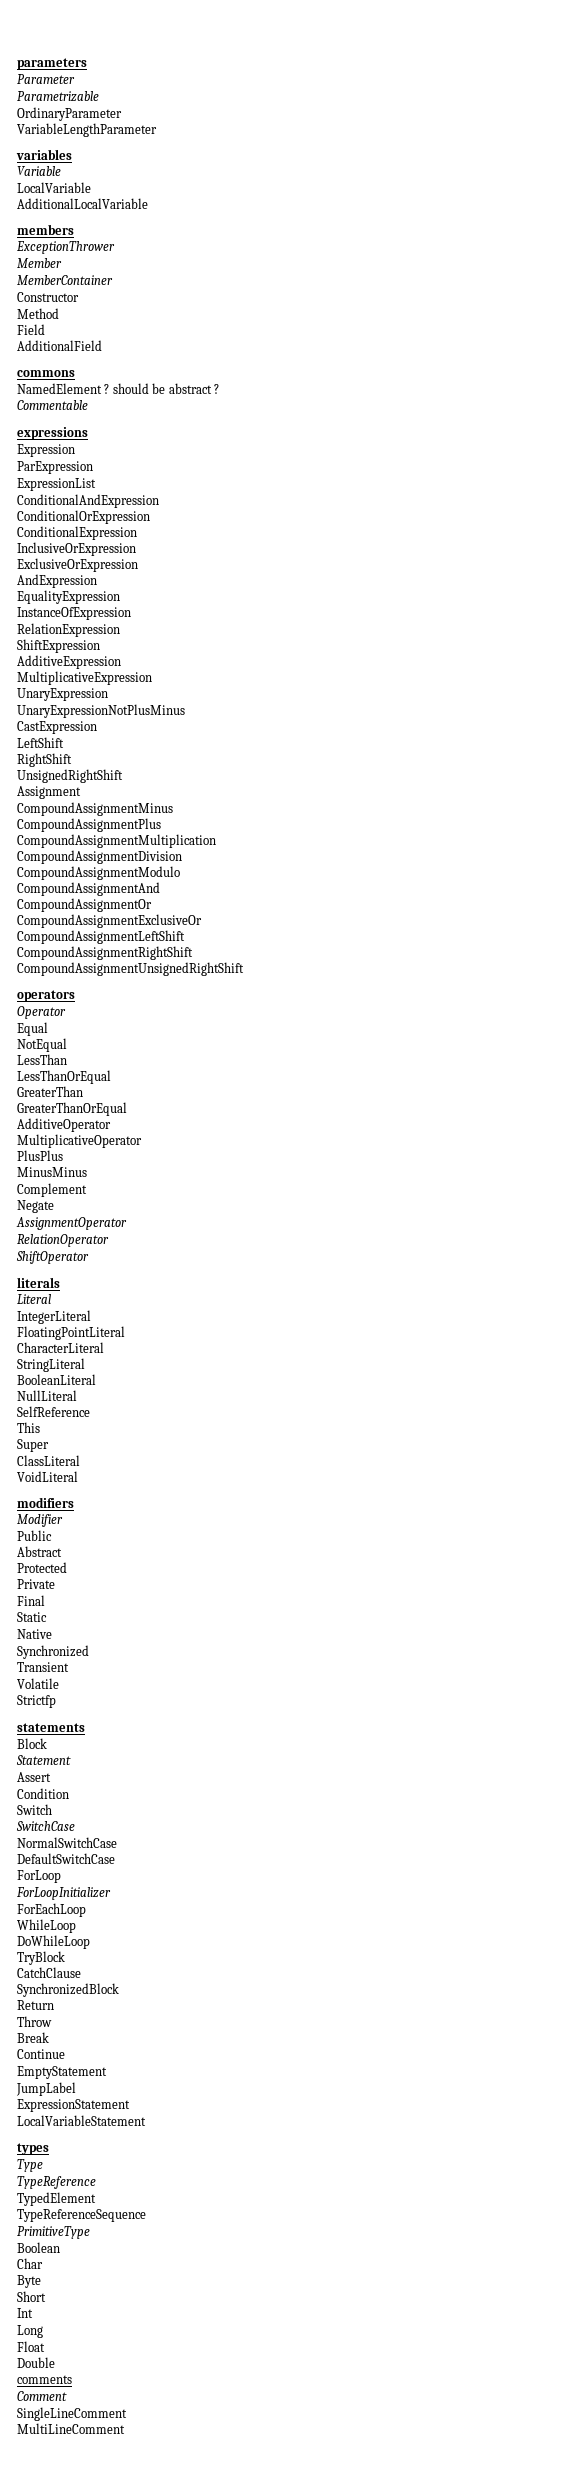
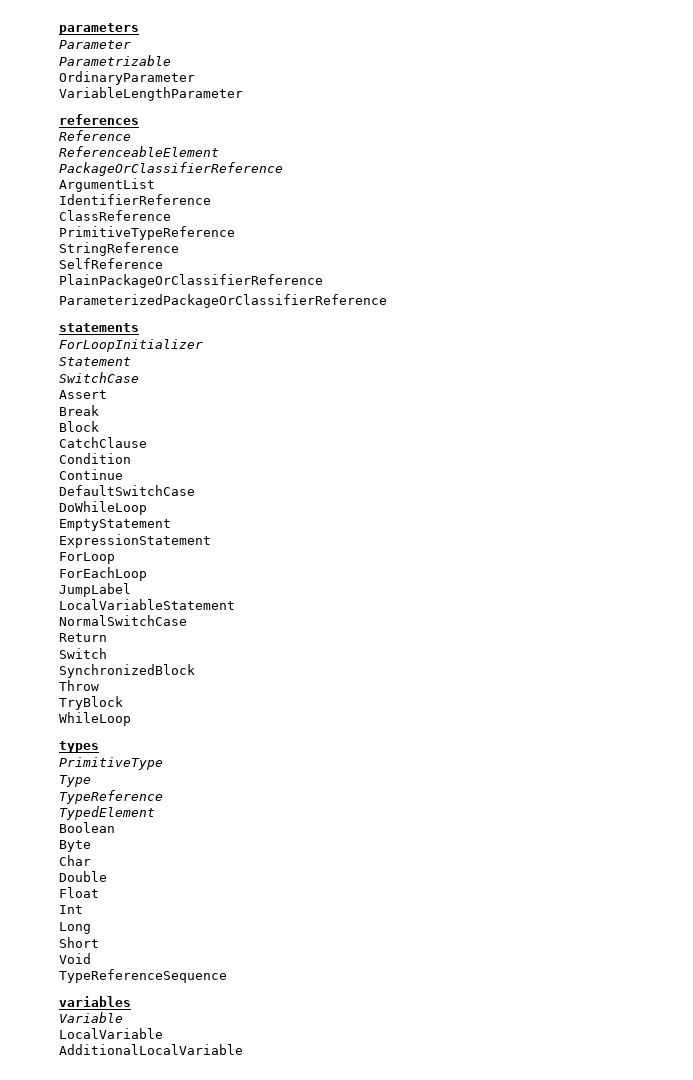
+ references
+ Reference
+ ReferenceableElement
+ PackageOrClassifierReference
+ ArgumentList
+ IdentifierReference
+ ClassReference
+ PrimitiveTypeReference
+ StringReference
+ SelfReference
+ PlainPackageOrClassifierReference
+ ParameterizedPackageOrClassifierReference
+ statements
+ ForLoopInitializer
+ Statement
+ SwitchCase
+ Assert
+ Break
+ Block
+ CatchClause
+ Condition
+ Continue
+ DefaultSwitchCase
+ DoWhileLoop
+ EmptyStatement
+ ExpressionStatement
+ ForLoop
+ ForEachLoop
+ JumpLabel
+ LocalVariableStatement
+ NormalSwitchCase
+ Return
+ Switch
+ SynchronizedBlock
+ Throw
+ TryBlock
+ WhileLoop
+ types
+ PrimitiveType
+ Type
+ TypeReference
+ TypedElement
+ Boolean
+ Byte
+ Char
+ Double
+ Float
+ Int
+ Long
+ Short
+ Void
+ TypeReferenceSequence
  variables
  Variable
  LocalVariable
  AdditionalLocalVariable
- members
- ExceptionThrower
- Member
- MemberContainer
- Constructor
- Method
- Field
- AdditionalField
- commons
- NamedElement ? should be abstract ?
- Commentable
- expressions
- Expression
- ParExpression
- ExpressionList
- ConditionalAndExpression
- ConditionalOrExpression
- ConditionalExpression
- InclusiveOrExpression
- ExclusiveOrExpression
- AndExpression
- EqualityExpression
- InstanceOfExpression
- RelationExpression
- ShiftExpression
- AdditiveExpression
- MultiplicativeExpression
- UnaryExpression
- UnaryExpressionNotPlusMinus
- CastExpression
- LeftShift
- RightShift
- UnsignedRightShift
- Assignment
- CompoundAssignmentMinus
- CompoundAssignmentPlus
- CompoundAssignmentMultiplication
- CompoundAssignmentDivision
- CompoundAssignmentModulo
- CompoundAssignmentAnd
- CompoundAssignmentOr
- CompoundAssignmentExclusiveOr
- CompoundAssignmentLeftShift
- CompoundAssignmentRightShift
- CompoundAssignmentUnsignedRightShift
- operators
- Operator
- Equal
- NotEqual
- LessThan
- LessThanOrEqual
- GreaterThan
- GreaterThanOrEqual
- AdditiveOperator
- MultiplicativeOperator
- PlusPlus
- MinusMinus
- Complement
- Negate
- AssignmentOperator
- RelationOperator
- ShiftOperator
- literals
- Literal
- IntegerLiteral
- FloatingPointLiteral
- CharacterLiteral
- StringLiteral
- BooleanLiteral
- NullLiteral
- SelfReference
- This
- Super
- ClassLiteral
- VoidLiteral
- modifiers
- Modifier
- Public
- Abstract
- Protected
- Private
- Final
- Static
- Native
- Synchronized
- Transient
- Volatile
- Strictfp
- statements
- Block
- Statement
- Assert
- Condition
- Switch
- SwitchCase
- NormalSwitchCase
- DefaultSwitchCase
- ForLoop
- ForLoopInitializer
- ForEachLoop
- WhileLoop
- DoWhileLoop
- TryBlock
- CatchClause
- SynchronizedBlock
- Return
- Throw
- Break
- Continue
- EmptyStatement
- JumpLabel
- ExpressionStatement
- LocalVariableStatement
- types
- Type
- TypeReference
- TypedElement
- TypeReferenceSequence
- PrimitiveType
- Boolean
- Char
- Byte
- Short
- Int
- Long
- Float
- Double
- comments
- Comment
- SingleLineComment
- MultiLineComment

